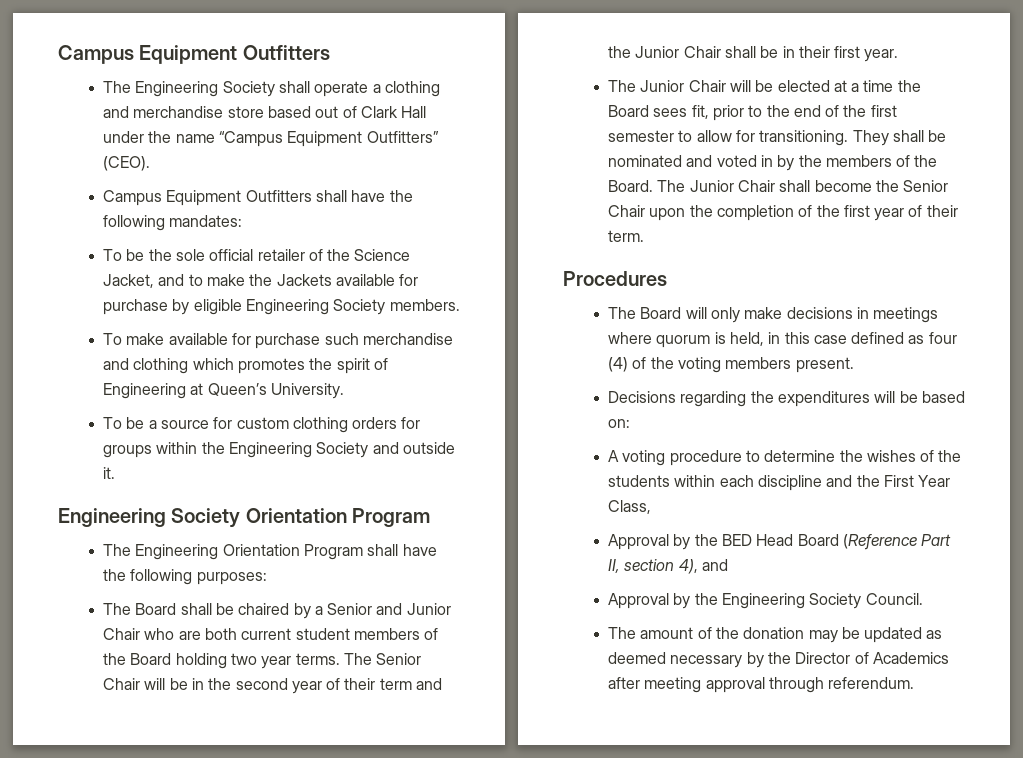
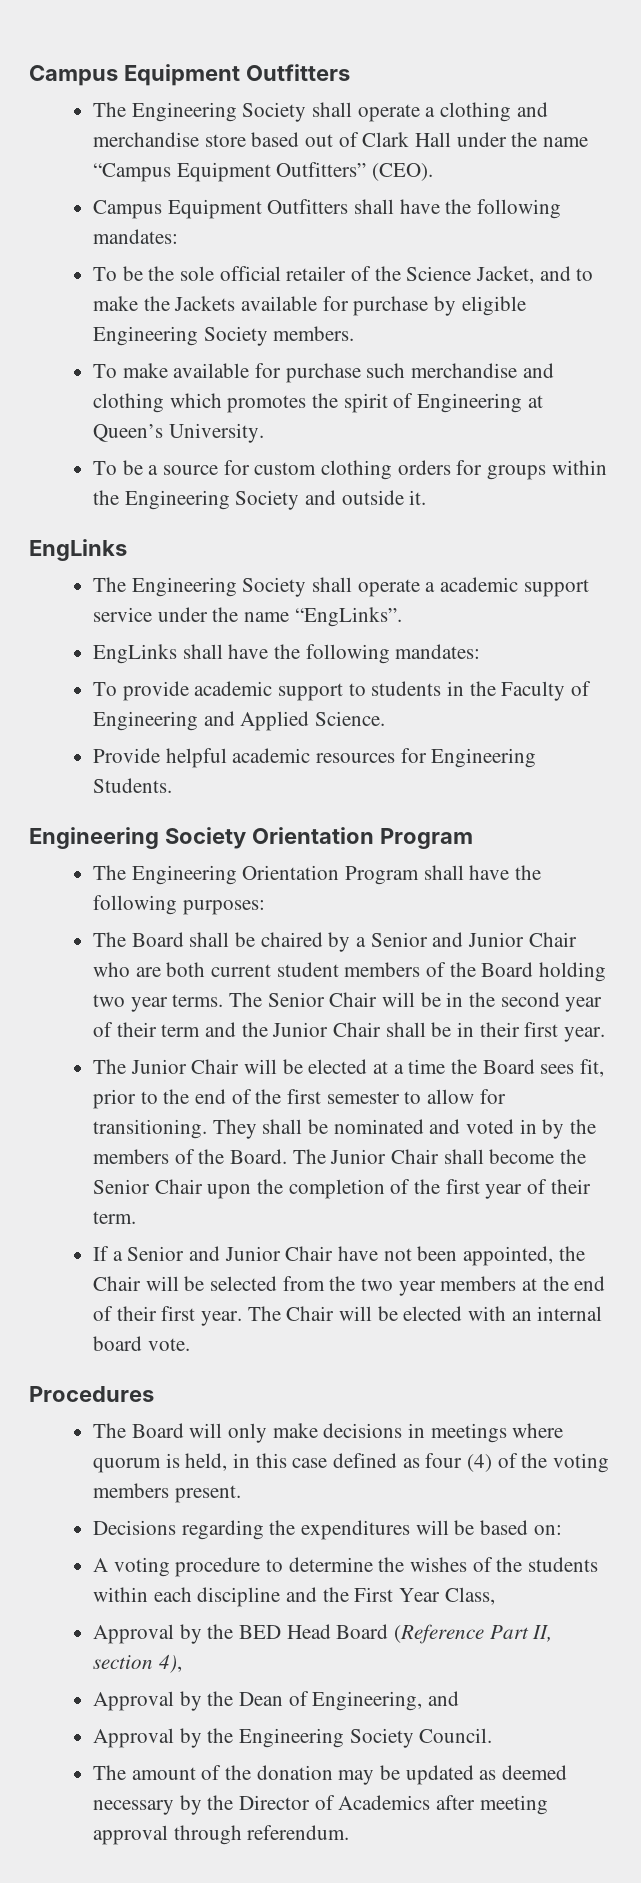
  To be a source for custom clothing orders for groups within the Engineering Society and outside it.
+ EngLinks
+ The Engineering Society shall operate a academic support service under the name “EngLinks”.
+ EngLinks shall have the following mandates:
+ To provide academic support to students in the Faculty of Engineering and Applied Science.
+ Provide helpful academic resources for Engineering Students.
+ If a Senior and Junior Chair have not been appointed, the Chair will be selected from the two year members at the end of their first year. The Chair will be elected with an internal board vote.
- Approval by the BED Head Board (Reference Part II, section 4), and
+ Approval by the BED Head Board (Reference Part II, section 4),
+ Approval by the Dean of Engineering, and

